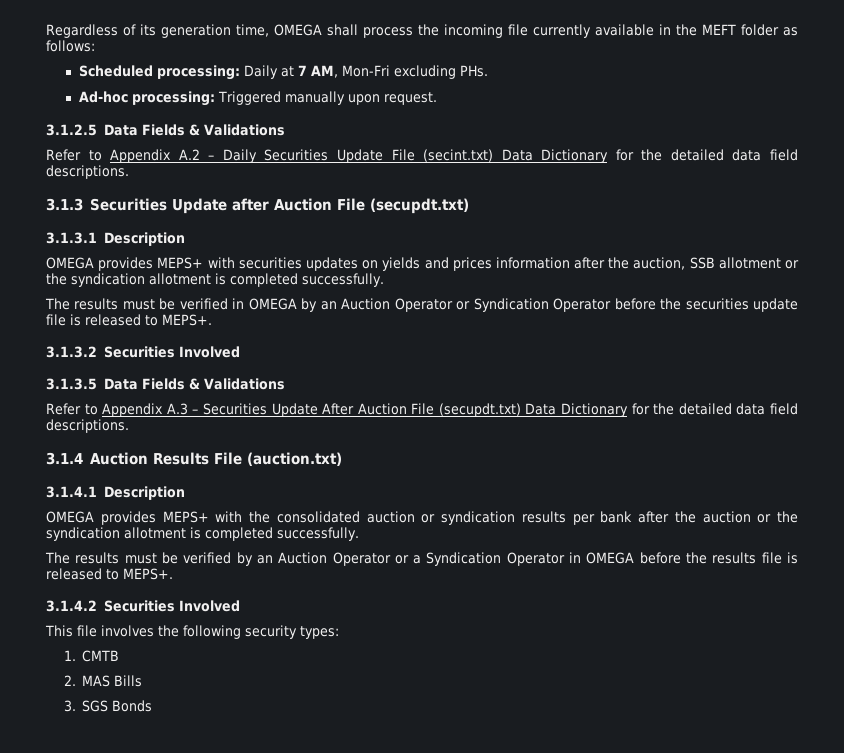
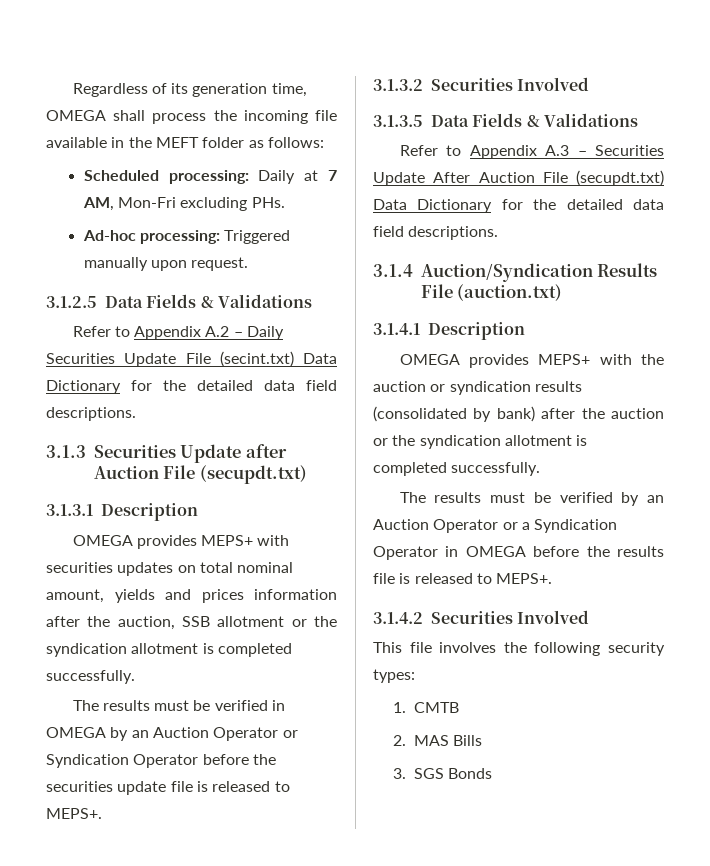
- Regardless of its generation time, OMEGA shall process the incoming file currently available in the MEFT folder as follows:
+ Regardless of its generation time, OMEGA shall process the incoming file available in the MEFT folder as follows:
- OMEGA provides MEPS+ with securities updates on yields and prices information after the auction, SSB allotment or the syndication allotment is completed successfully.
+ OMEGA provides MEPS+ with securities updates on total nominal amount, yields and prices information after the auction, SSB allotment or the syndication allotment is completed successfully.
- 3.1.4 Auction Results File (auction.txt)
+ 3.1.4 Auction/Syndication Results File (auction.txt)
- OMEGA provides MEPS+ with the consolidated auction or syndication results per bank after the auction or the syndication allotment is completed successfully.
+ OMEGA provides MEPS+ with the auction or syndication results (consolidated by bank) after the auction or the syndication allotment is completed successfully.

